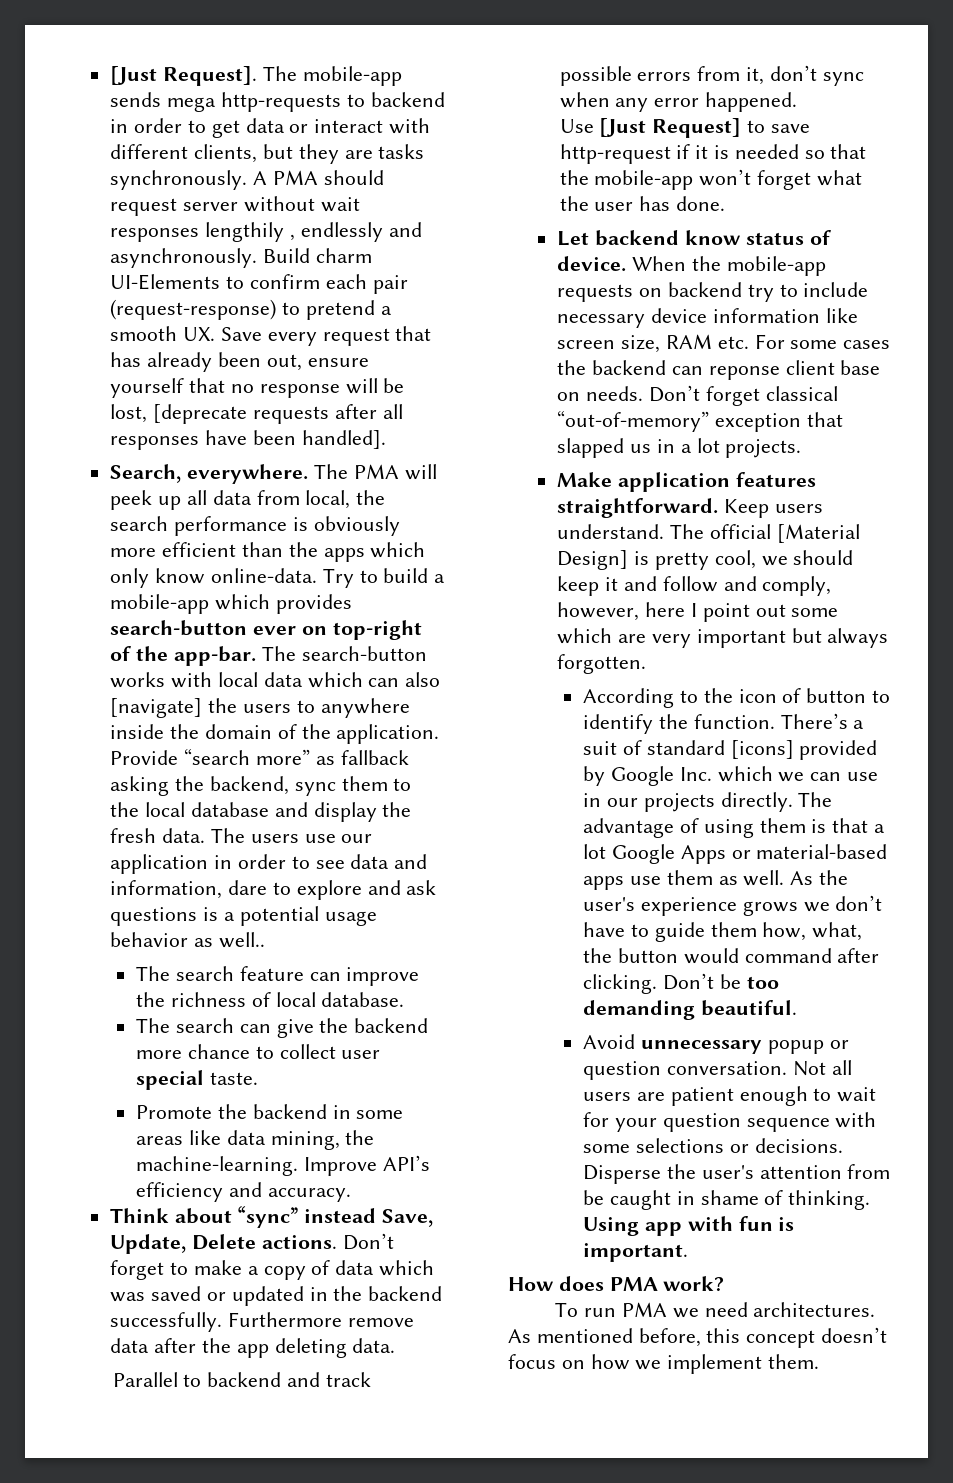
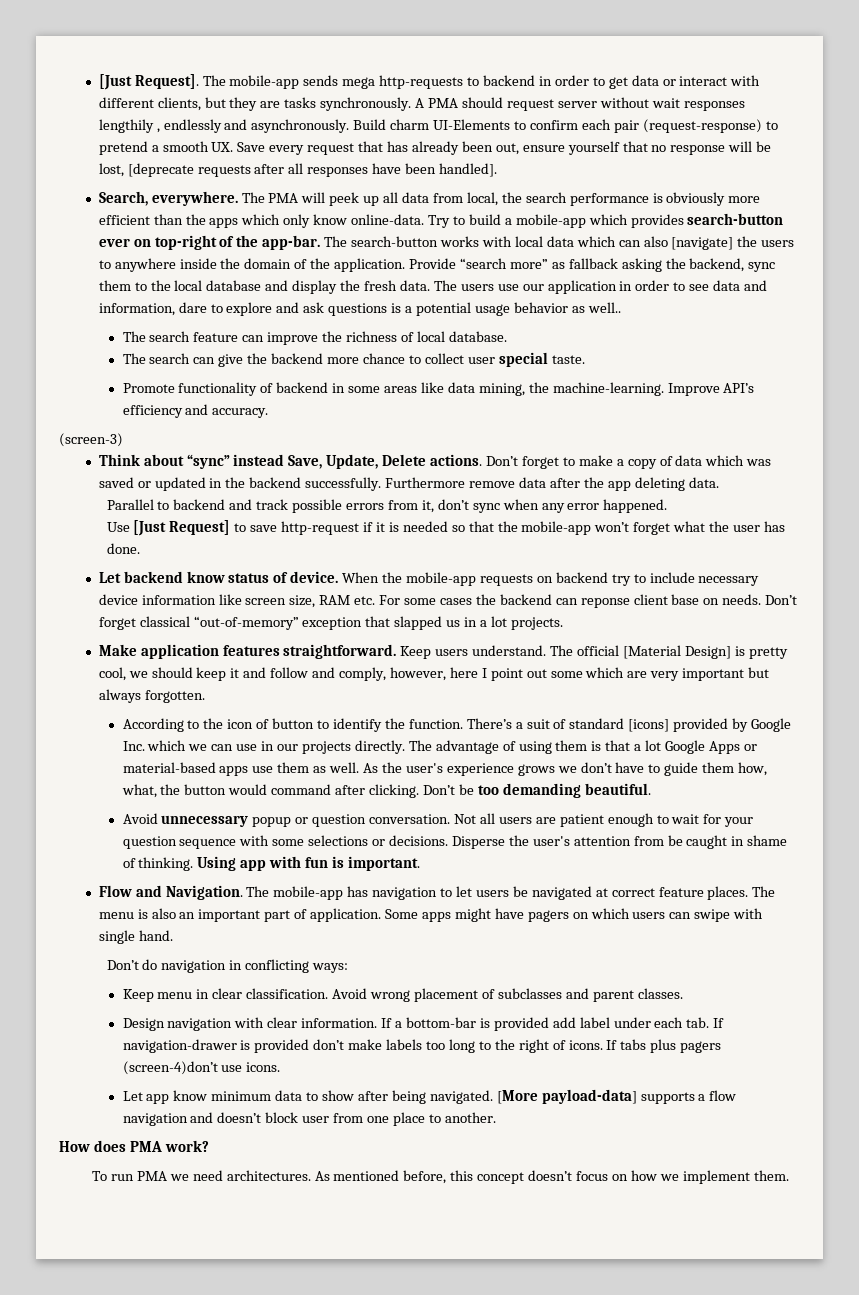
- Promote the backend in some areas like data mining, the machine-learning.
+ Promote functionality of backend in some areas like data mining, the machine-learning.
+ (screen-3)
+ Flow and Navigation. The mobile-app has navigation to let users be navigated at correct feature places. The menu is also an important part of application. Some apps might have pagers on which users can swipe with single hand.
+ Don’t do navigation in conflicting ways:
+ Keep menu in clear classification. Avoid wrong placement of subclasses and parent classes.
+ Design navigation with clear information. If a bottom-bar is provided add label under each tab. If navigation-drawer is provided don’t make labels too long to the right of icons. If tabs plus pagers (screen-4)don’t use icons.
+ Let app know minimum data to show after being navigated. [More payload-data] supports a flow navigation and doesn’t block user from one place to another.

